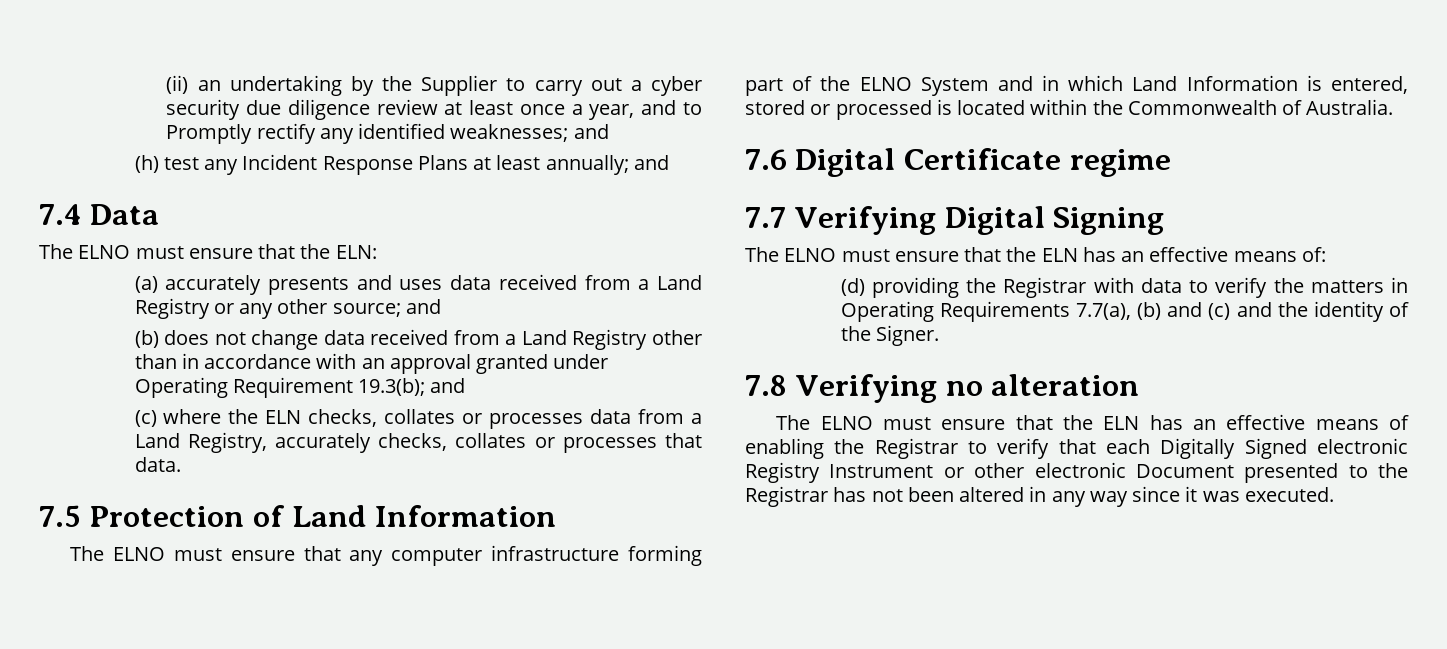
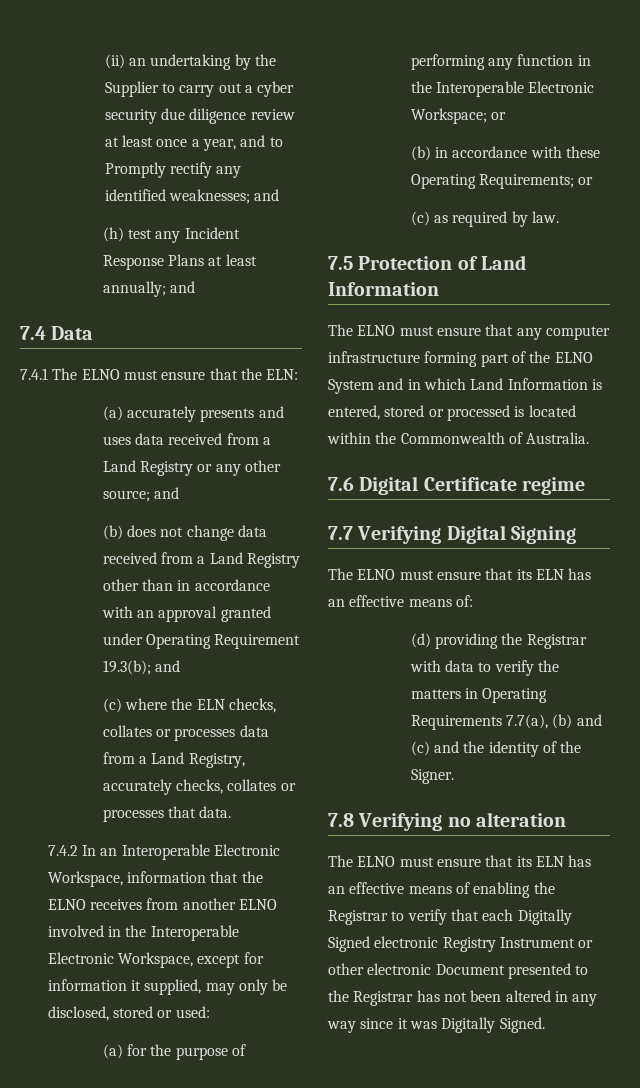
- The ELNO must ensure that the ELN:
+ 7.4.1 The ELNO must ensure that the ELN:
+ 7.4.2 In an Interoperable Electronic Workspace, information that the ELNO receives from another ELNO involved in the Interoperable Electronic Workspace, except for information it supplied, may only be disclosed, stored or used:
+ (a) for the purpose of performing any function in the Interoperable Electronic Workspace; or
+ (b) in accordance with these Operating Requirements; or
+ (c) as required by law.
- The ELNO must ensure that the ELN has an effective means of:
+ The ELNO must ensure that its ELN has an effective means of:
- The ELNO must ensure that the ELN has an effective means of enabling the Registrar to verify that each Digitally Signed electronic Registry Instrument or other electronic Document presented to the Registrar has not been altered in any way since it was executed.
+ The ELNO must ensure that its ELN has an effective means of enabling the Registrar to verify that each Digitally Signed electronic Registry Instrument or other electronic Document presented to the Registrar has not been altered in any way since it was Digitally Signed.

